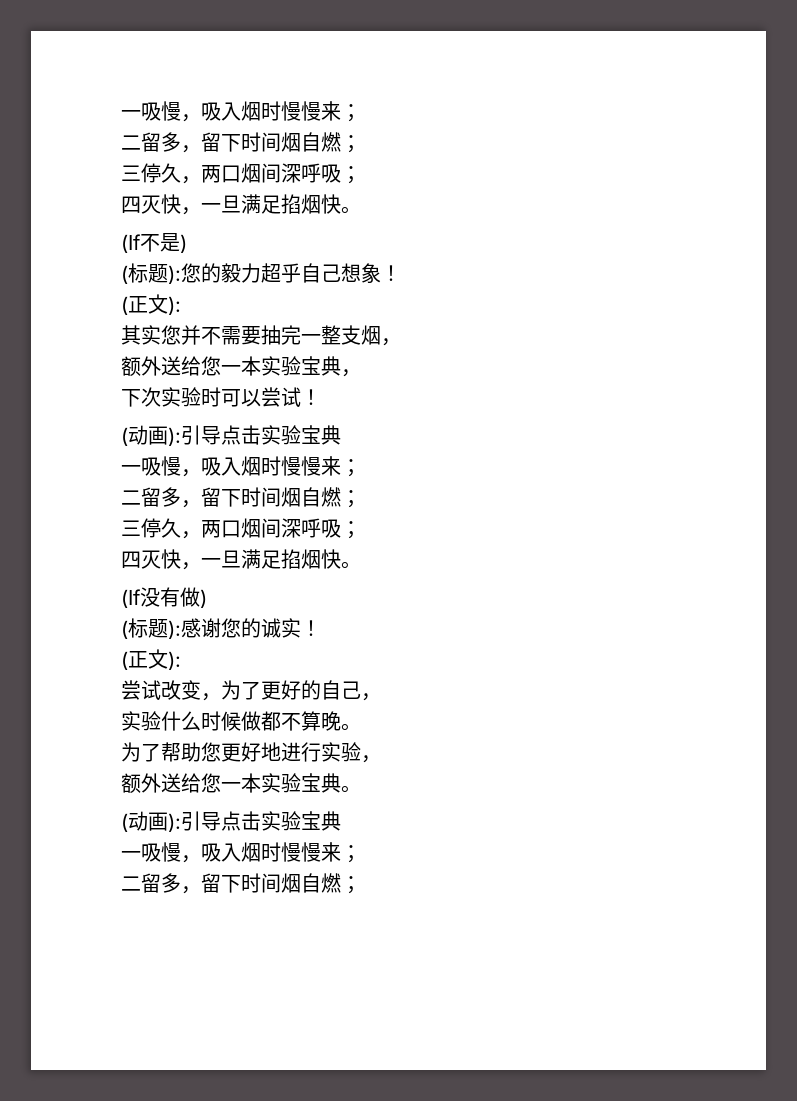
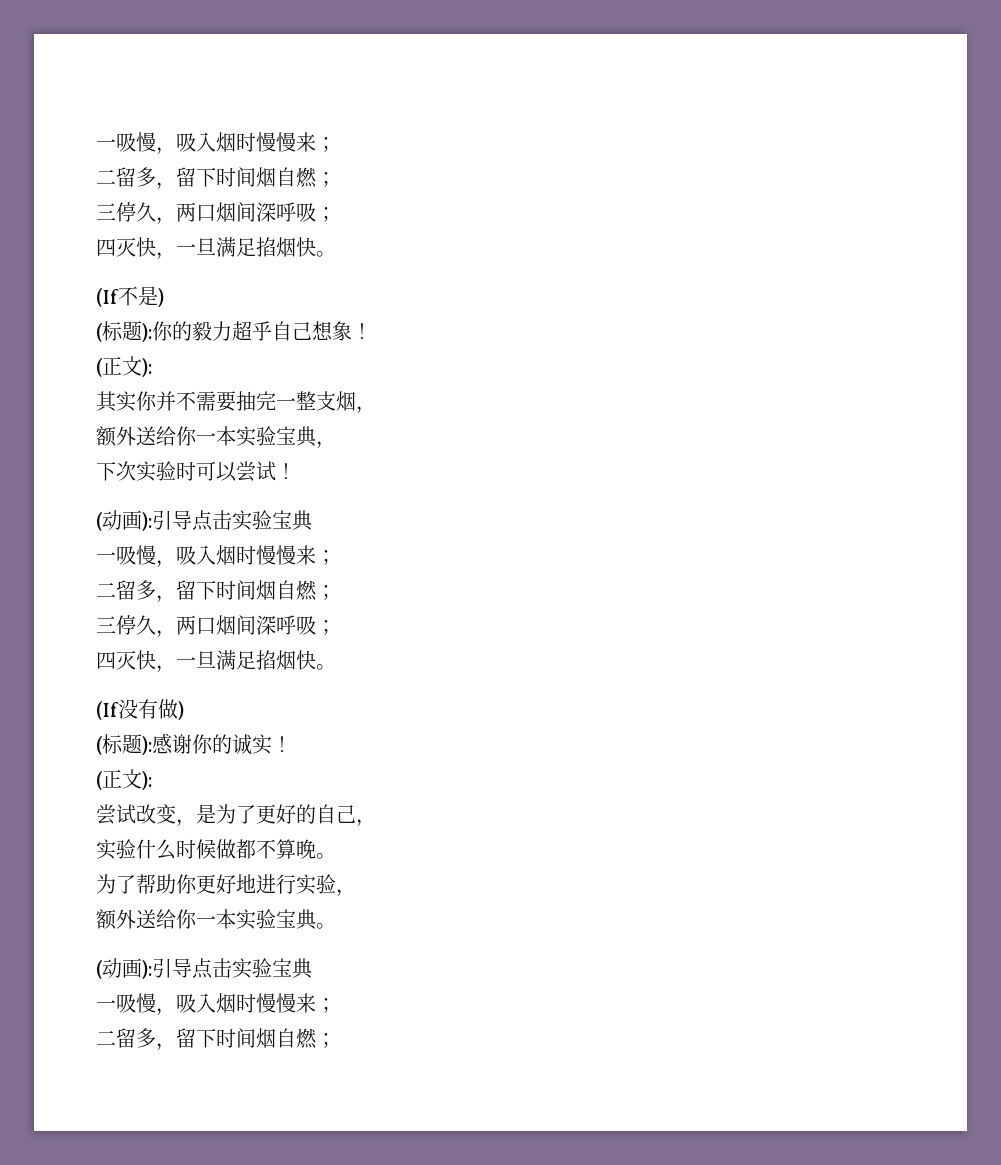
- (标题):您的毅力超乎自己想象！
+ (标题):你的毅力超乎自己想象！
- 其实您并不需要抽完一整支烟，
+ 其实你并不需要抽完一整支烟，
- 额外送给您一本实验宝典，
+ 额外送给你一本实验宝典，
- (标题):感谢您的诚实！
+ (标题):感谢你的诚实！
- 尝试改变，为了更好的自己，
+ 尝试改变，是为了更好的自己，
- 为了帮助您更好地进行实验，
+ 为了帮助你更好地进行实验，
- 额外送给您一本实验宝典。
+ 额外送给你一本实验宝典。

